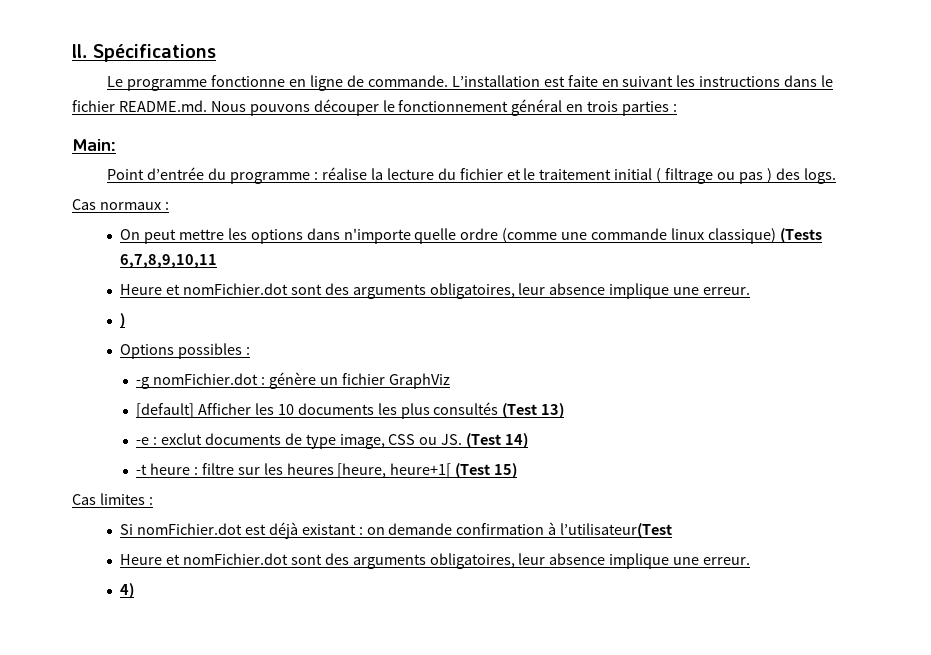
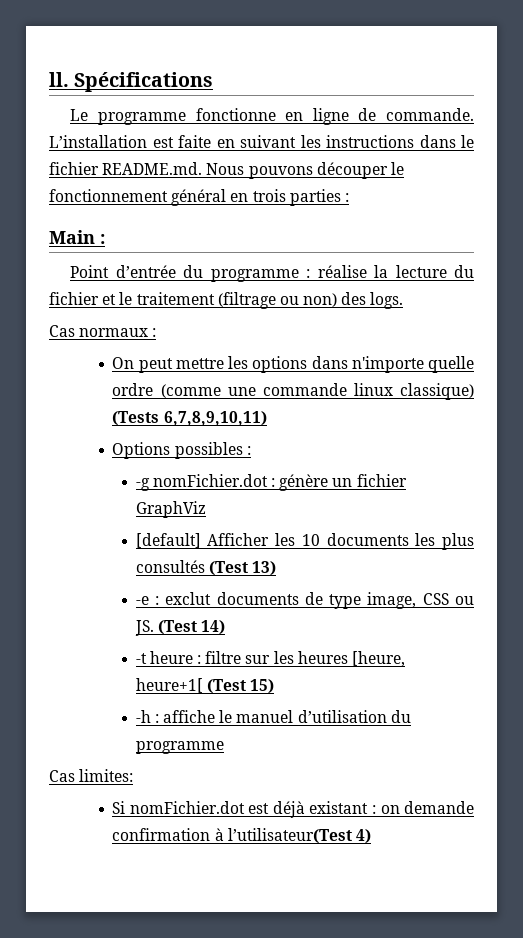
- Main:
+ Main :
- Point d’entrée du programme : réalise la lecture du fichier et le traitement initial ( filtrage ou pas ) des logs.
+ Point d’entrée du programme : réalise la lecture du fichier et le traitement (filtrage ou non) des logs.
- On peut mettre les options dans n'importe quelle ordre (comme une commande linux classique) (Tests 6,7,8,9,10,11
- Heure et nomFichier.dot sont des arguments obligatoires, leur absence implique une erreur.
- )
+ On peut mettre les options dans n'importe quelle ordre (comme une commande linux classique) (Tests 6,7,8,9,10,11)
- Cas limites :
+ -h : affiche le manuel d’utilisation du programme
+ Cas limites:
- Si nomFichier.dot est déjà existant : on demande confirmation à l’utilisateur(Test
- Heure et nomFichier.dot sont des arguments obligatoires, leur absence implique une erreur.
- 4)
+ Si nomFichier.dot est déjà existant : on demande confirmation à l’utilisateur(Test 4)

